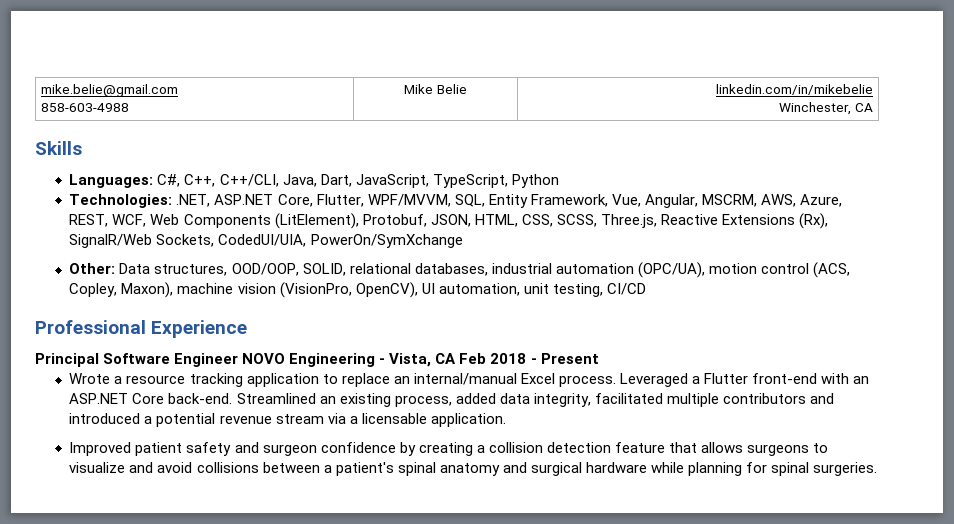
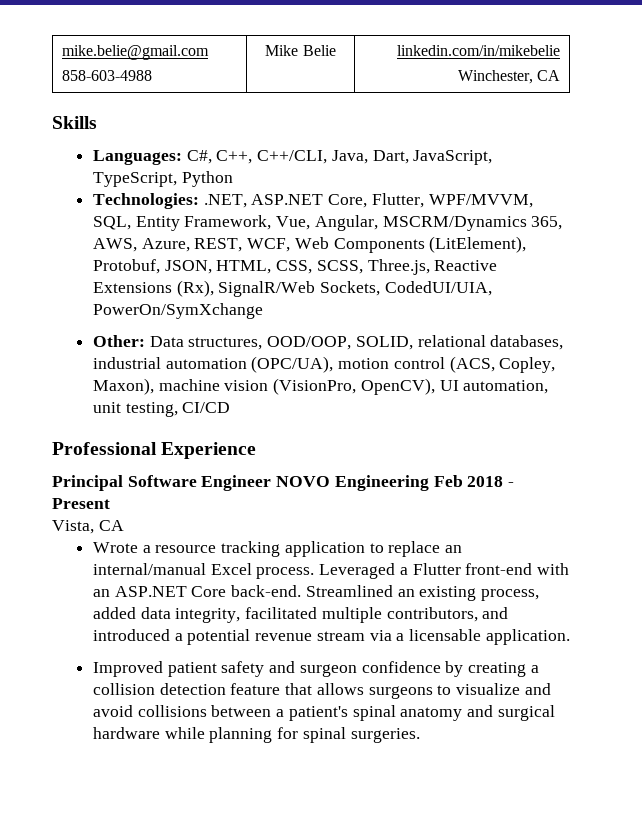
- Technologies: .NET, ASP.NET Core, Flutter, WPF/MVVM, SQL, Entity Framework, Vue, Angular, MSCRM, AWS, Azure, REST, WCF, Web Components (LitElement), Protobuf, JSON, HTML, CSS, SCSS, Three.js, Reactive Extensions (Rx), SignalR/Web Sockets, CodedUI/UIA, PowerOn/SymXchange
+ Technologies: .NET, ASP.NET Core, Flutter, WPF/MVVM, SQL, Entity Framework, Vue, Angular, MSCRM/Dynamics 365, AWS, Azure, REST, WCF, Web Components (LitElement), Protobuf, JSON, HTML, CSS, SCSS, Three.js, Reactive Extensions (Rx), SignalR/Web Sockets, CodedUI/UIA, PowerOn/SymXchange
- Principal Software Engineer NOVO Engineering - Vista, CA Feb 2018 - Present
+ Principal Software Engineer NOVO Engineering Feb 2018 - Present
+ Vista, CA
- Streamlined an existing process, added data integrity, facilitated multiple contributors and introduced a potential revenue stream via a licensable application.
+ Streamlined an existing process, added data integrity, facilitated multiple contributors, and introduced a potential revenue stream via a licensable application.

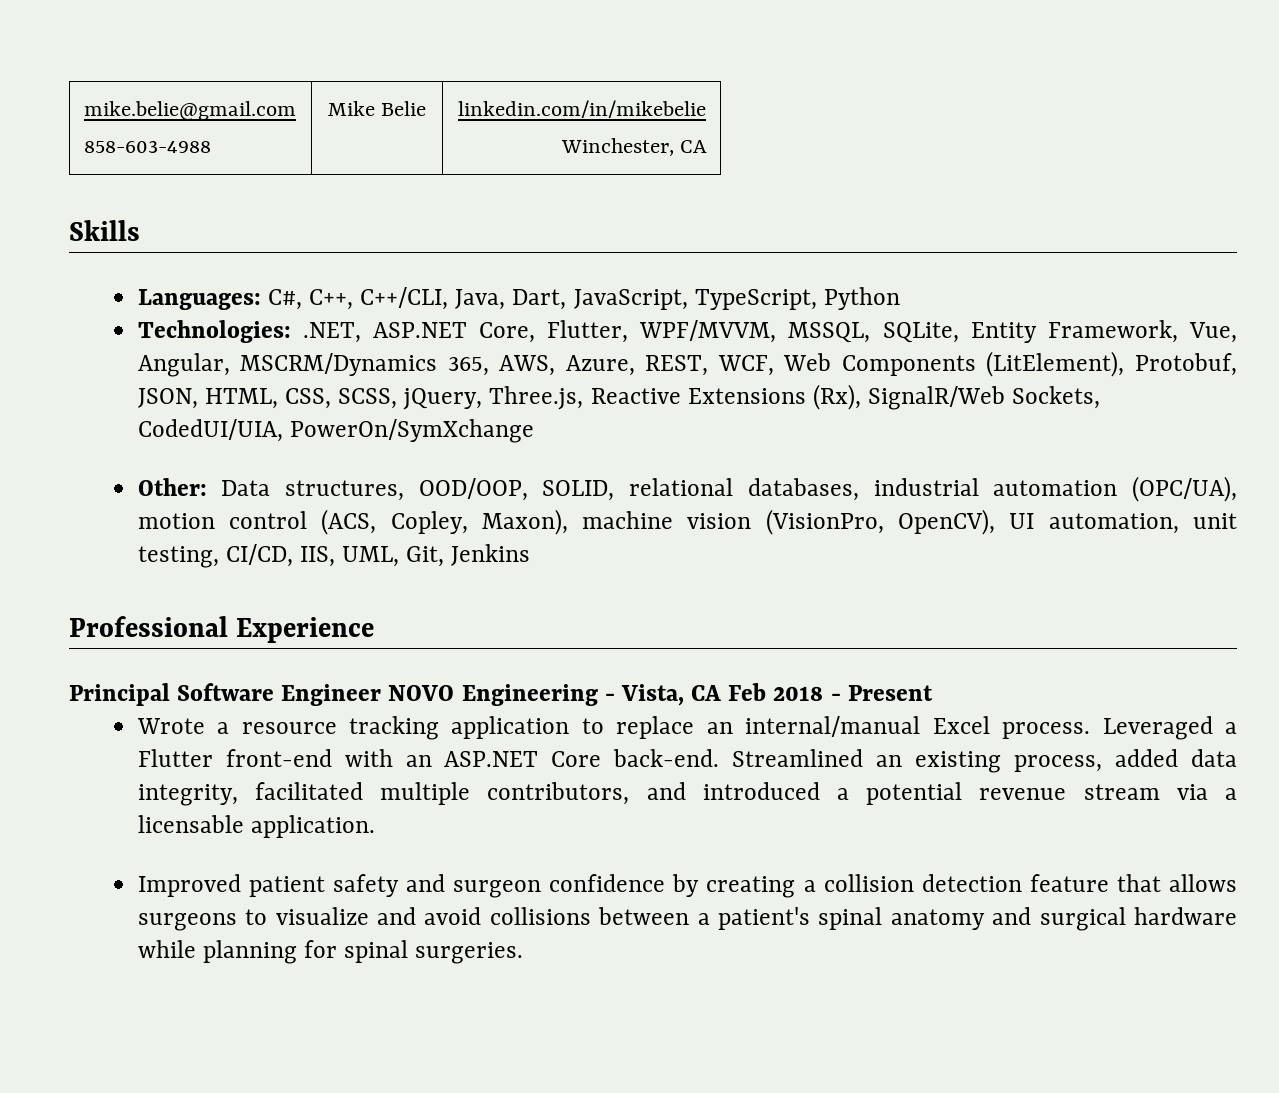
- Technologies: .NET, ASP.NET Core, Flutter, WPF/MVVM, SQL, Entity Framework, Vue, Angular, MSCRM/Dynamics 365, AWS, Azure, REST, WCF, Web Components (LitElement), Protobuf, JSON, HTML, CSS, SCSS, Three.js, Reactive Extensions (Rx), SignalR/Web Sockets, CodedUI/UIA, PowerOn/SymXchange
+ Technologies: .NET, ASP.NET Core, Flutter, WPF/MVVM, MSSQL, SQLite, Entity Framework, Vue, Angular, MSCRM/Dynamics 365, AWS, Azure, REST, WCF, Web Components (LitElement), Protobuf, JSON, HTML, CSS, SCSS, jQuery, Three.js, Reactive Extensions (Rx), SignalR/Web Sockets, CodedUI/UIA, PowerOn/SymXchange
- Other: Data structures, OOD/OOP, SOLID, relational databases, industrial automation (OPC/UA), motion control (ACS, Copley, Maxon), machine vision (VisionPro, OpenCV), UI automation, unit testing, CI/CD
+ Other: Data structures, OOD/OOP, SOLID, relational databases, industrial automation (OPC/UA), motion control (ACS, Copley, Maxon), machine vision (VisionPro, OpenCV), UI automation, unit testing, CI/CD, IIS, UML, Git, Jenkins
- Principal Software Engineer NOVO Engineering Feb 2018 - Present
+ Principal Software Engineer NOVO Engineering - Vista, CA Feb 2018 - Present
- Vista, CA

